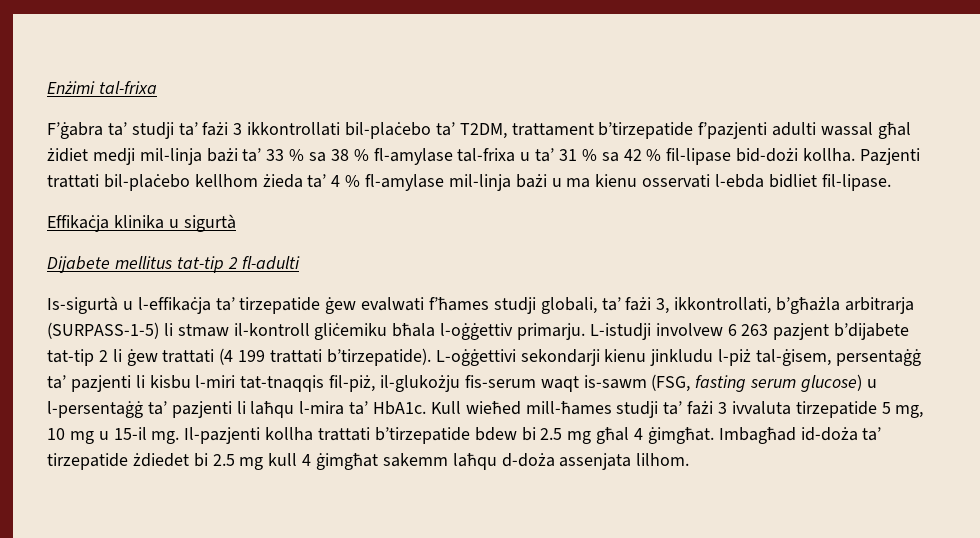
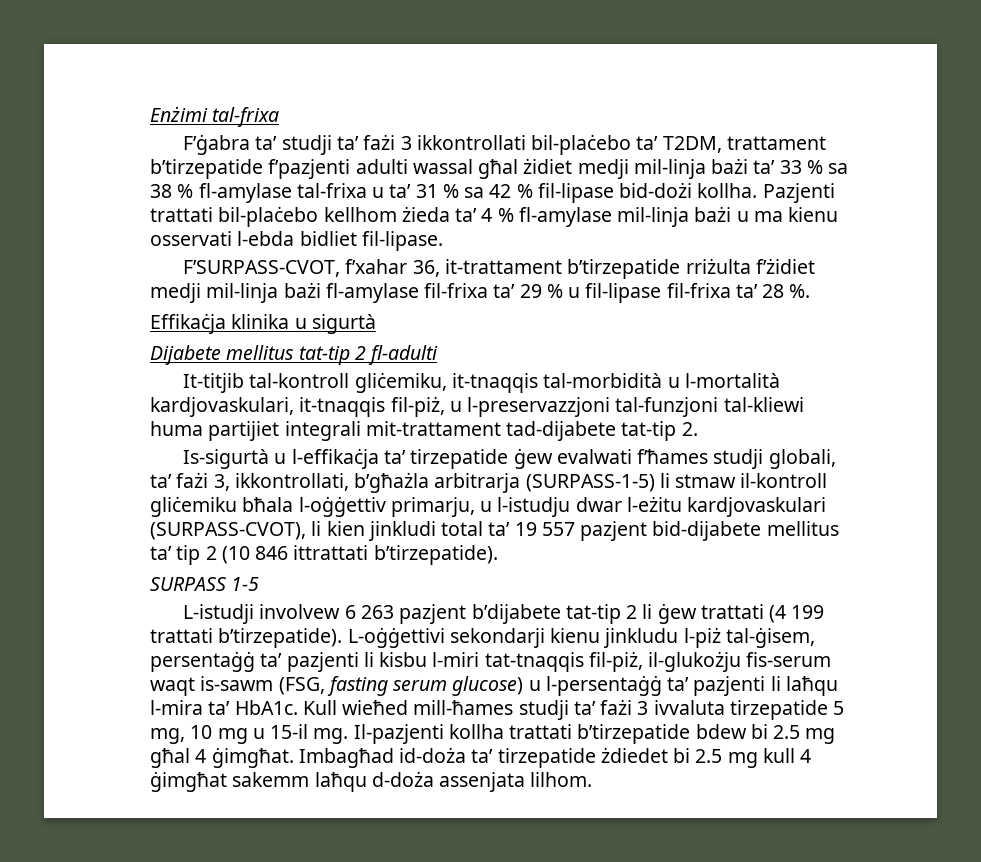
+ F’SURPASS-CVOT, f’xahar 36, it-trattament b’tirzepatide rriżulta f’żidiet medji mil-linja bażi fl-amylase fil-frixa ta’ 29 % u fil-lipase fil-frixa ta’ 28 %.
+ It-titjib tal-kontroll gliċemiku, it-tnaqqis tal-morbidità u l-mortalità kardjovaskulari, it-tnaqqis fil-piż, u l-preservazzjoni tal-funzjoni tal-kliewi huma partijiet integrali mit-trattament tad-dijabete tat-tip 2.
- Is-sigurtà u l-effikaċja ta’ tirzepatide ġew evalwati f’ħames studji globali, ta’ fażi 3, ikkontrollati, b’għażla arbitrarja (SURPASS-1-5) li stmaw il-kontroll gliċemiku bħala l-oġġettiv primarju. L-istudji involvew 6 263 pazjent b’dijabete tat-tip 2 li ġew trattati (4 199 trattati b’tirzepatide).
+ Is-sigurtà u l-effikaċja ta’ tirzepatide ġew evalwati f’ħames studji globali, ta’ fażi 3, ikkontrollati, b’għażla arbitrarja (SURPASS-1-5) li stmaw il-kontroll gliċemiku bħala l-oġġettiv primarju, u l-istudju dwar l-eżitu kardjovaskulari (SURPASS-CVOT), li kien jinkludi total ta’ 19 557 pazjent bid-dijabete mellitus ta’ tip 2 (10 846 ittrattati b’tirzepatide).
+ SURPASS 1-5
+ L-istudji involvew 6 263 pazjent b’dijabete tat-tip 2 li ġew trattati (4 199 trattati b’tirzepatide).

